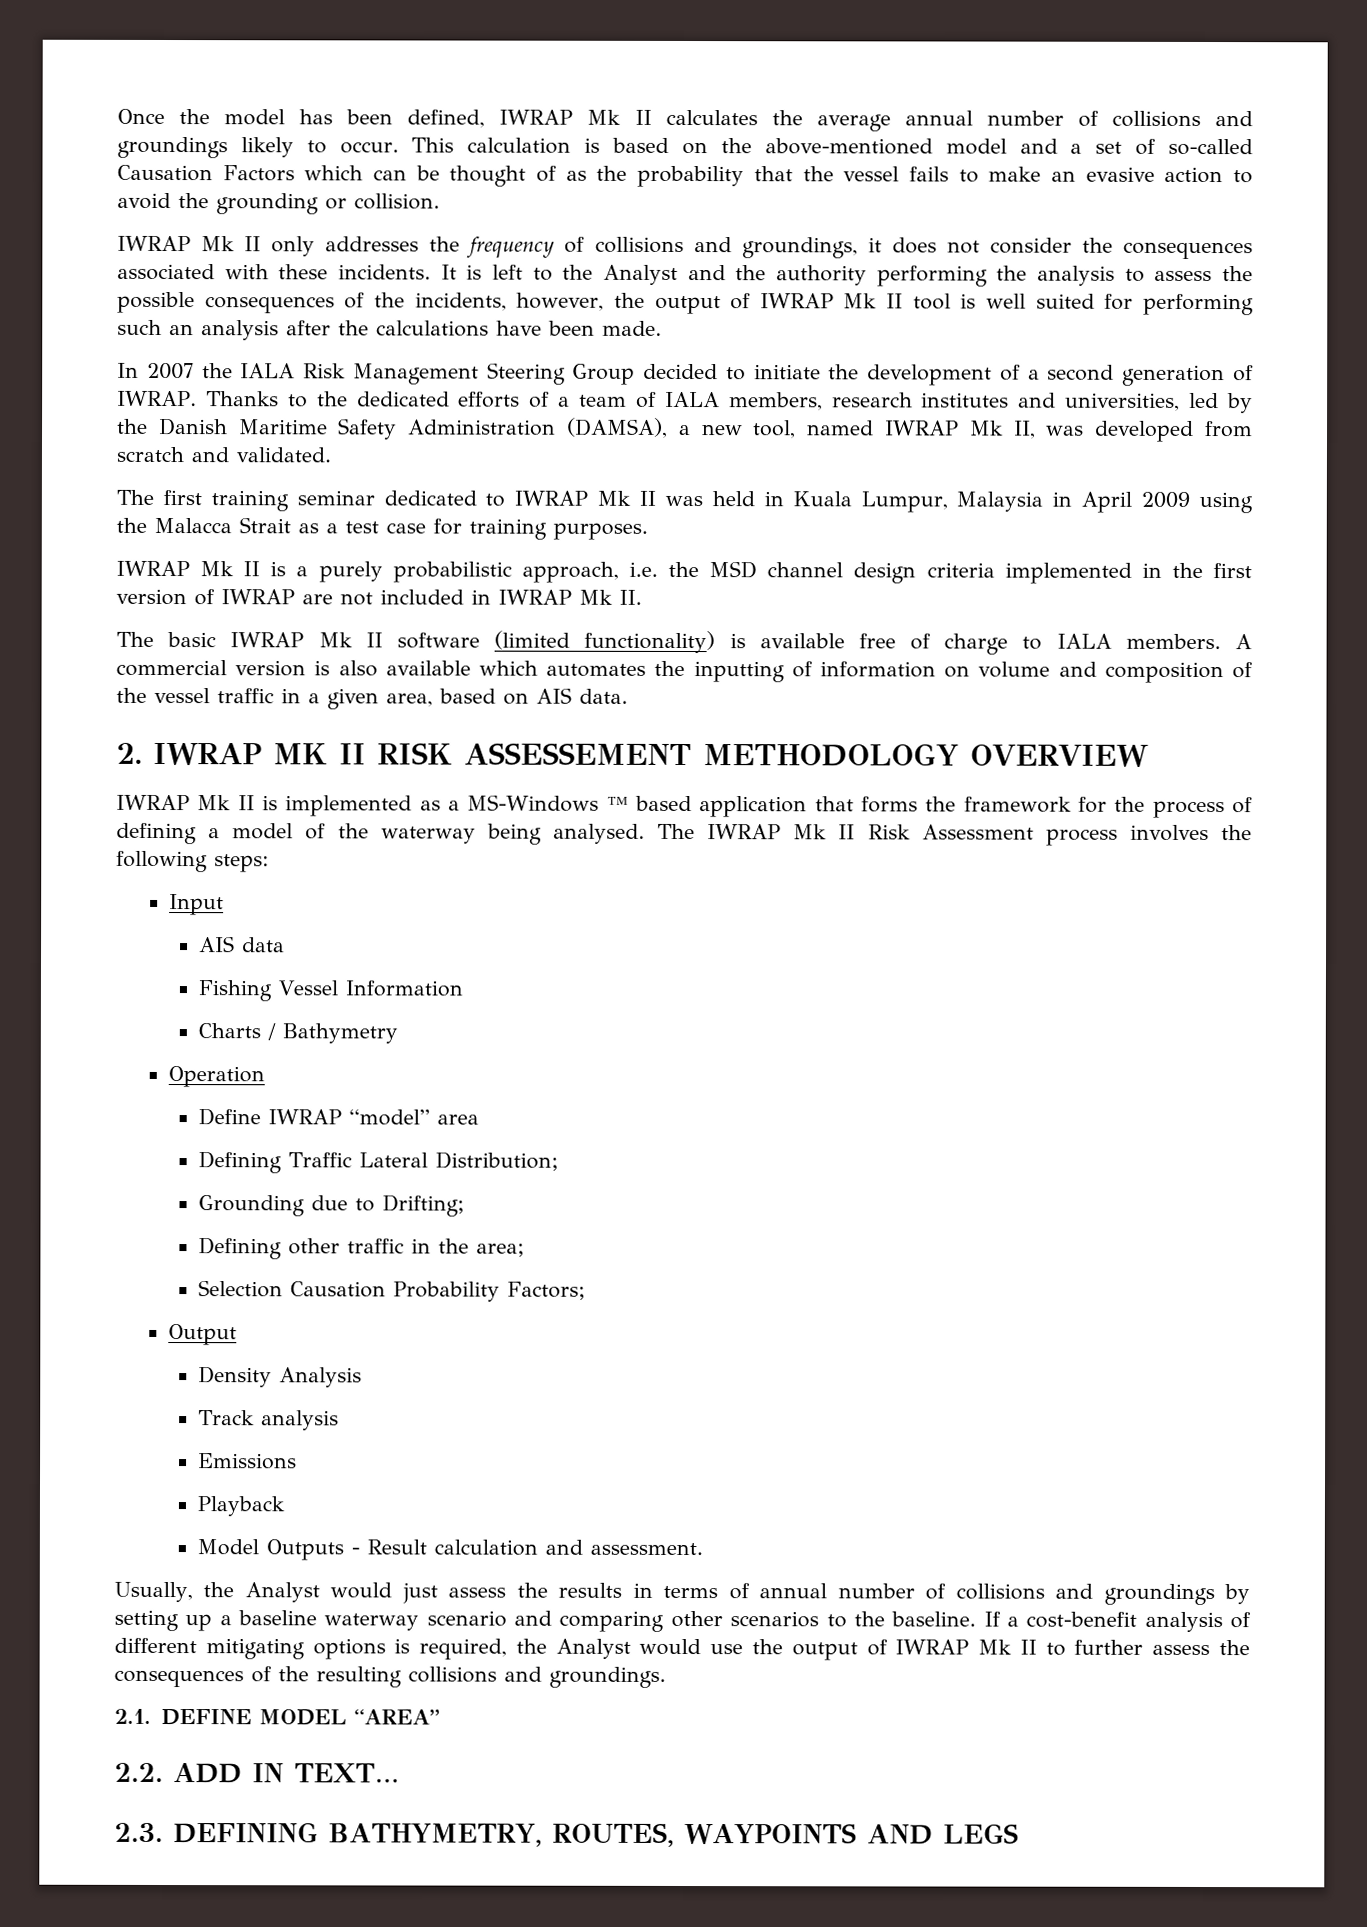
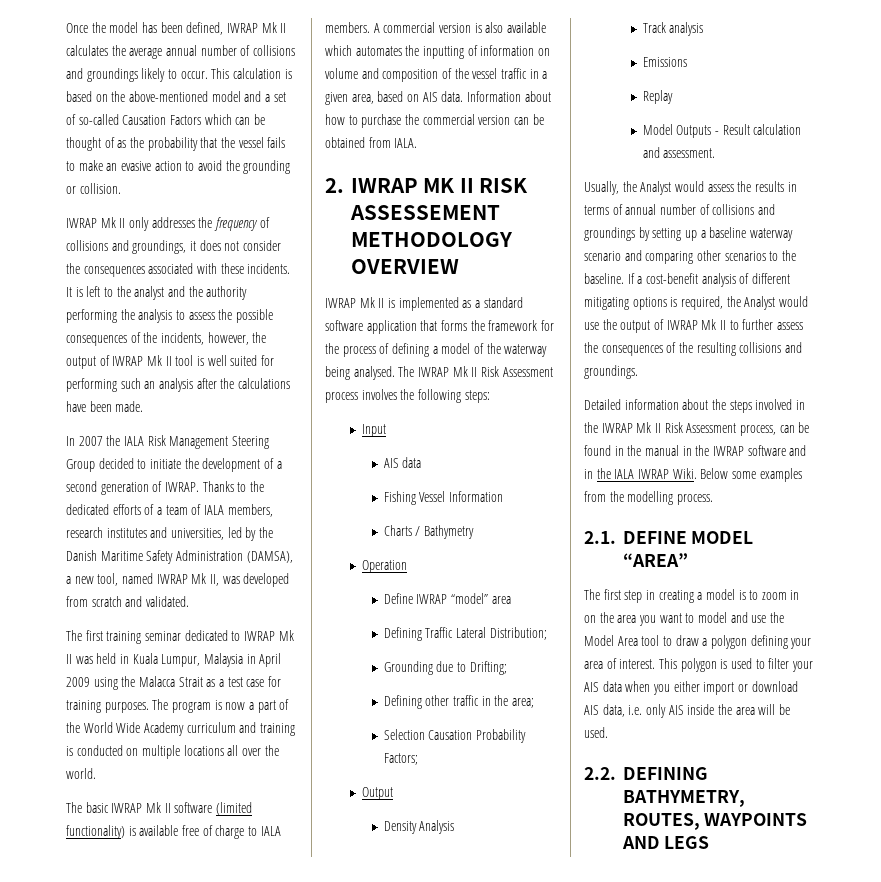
- It is left to the Analyst and the authority performing the analysis to assess the possible consequences of the incidents, however, the output of IWRAP Mk II tool is well suited for performing such an analysis after the calculations have been made.
+ It is left to the analyst and the authority performing the analysis to assess the possible consequences of the incidents, however, the output of IWRAP Mk II tool is well suited for performing such an analysis after the calculations have been made.
- The first training seminar dedicated to IWRAP Mk II was held in Kuala Lumpur, Malaysia in April 2009 using the Malacca Strait as a test case for training purposes.
- IWRAP Mk II is a purely probabilistic approach, i.e. the MSD channel design criteria implemented in the first version of IWRAP are not included in IWRAP Mk II.
+ The first training seminar dedicated to IWRAP Mk II was held in Kuala Lumpur, Malaysia in April 2009 using the Malacca Strait as a test case for training purposes. The program is now a part of the World Wide Academy curriculum and training is conducted on multiple locations all over the world.
+ Information about how to purchase the commercial version can be obtained from IALA.
- IWRAP Mk II is implemented as a MS-Windows ™ based application that forms the framework for the process of defining a model of the waterway being analysed.
+ IWRAP Mk II is implemented as a standard software application that forms the framework for the process of defining a model of the waterway being analysed.
- Playback
+ Replay
- Usually, the Analyst would just assess the results in terms of annual number of collisions and groundings by setting up a baseline waterway scenario and comparing other scenarios to the baseline.
+ Usually, the Analyst would assess the results in terms of annual number of collisions and groundings by setting up a baseline waterway scenario and comparing other scenarios to the baseline.
+ Detailed information about the steps involved in the IWRAP Mk II Risk Assessment process, can be found in the manual in the IWRAP software and in the IALA IWRAP Wiki. Below some examples from the modelling process.
  2.1. DEFINE MODEL “AREA”
- 2.2. ADD IN TEXT…
- 2.3. DEFINING BATHYMETRY, ROUTES, WAYPOINTS AND LEGS
+ The first step in creating a model is to zoom in on the area you want to model and use the Model Area tool to draw a polygon defining your area of interest. This polygon is used to filter your AIS data when you either import or download AIS data, i.e. only AIS inside the area will be used.
+ 2.2. DEFINING BATHYMETRY, ROUTES, WAYPOINTS AND LEGS

